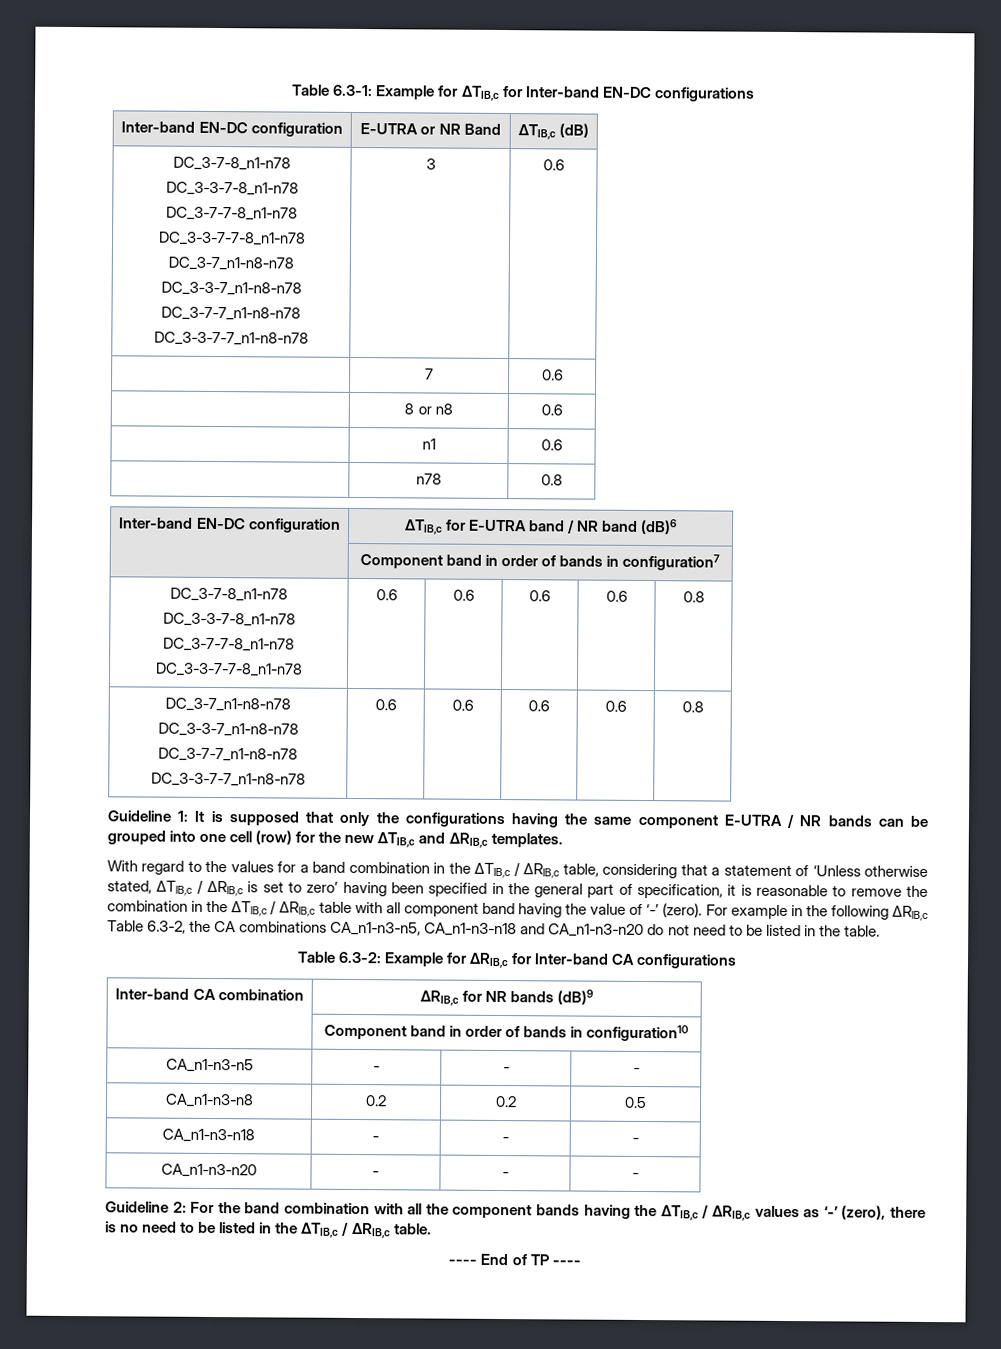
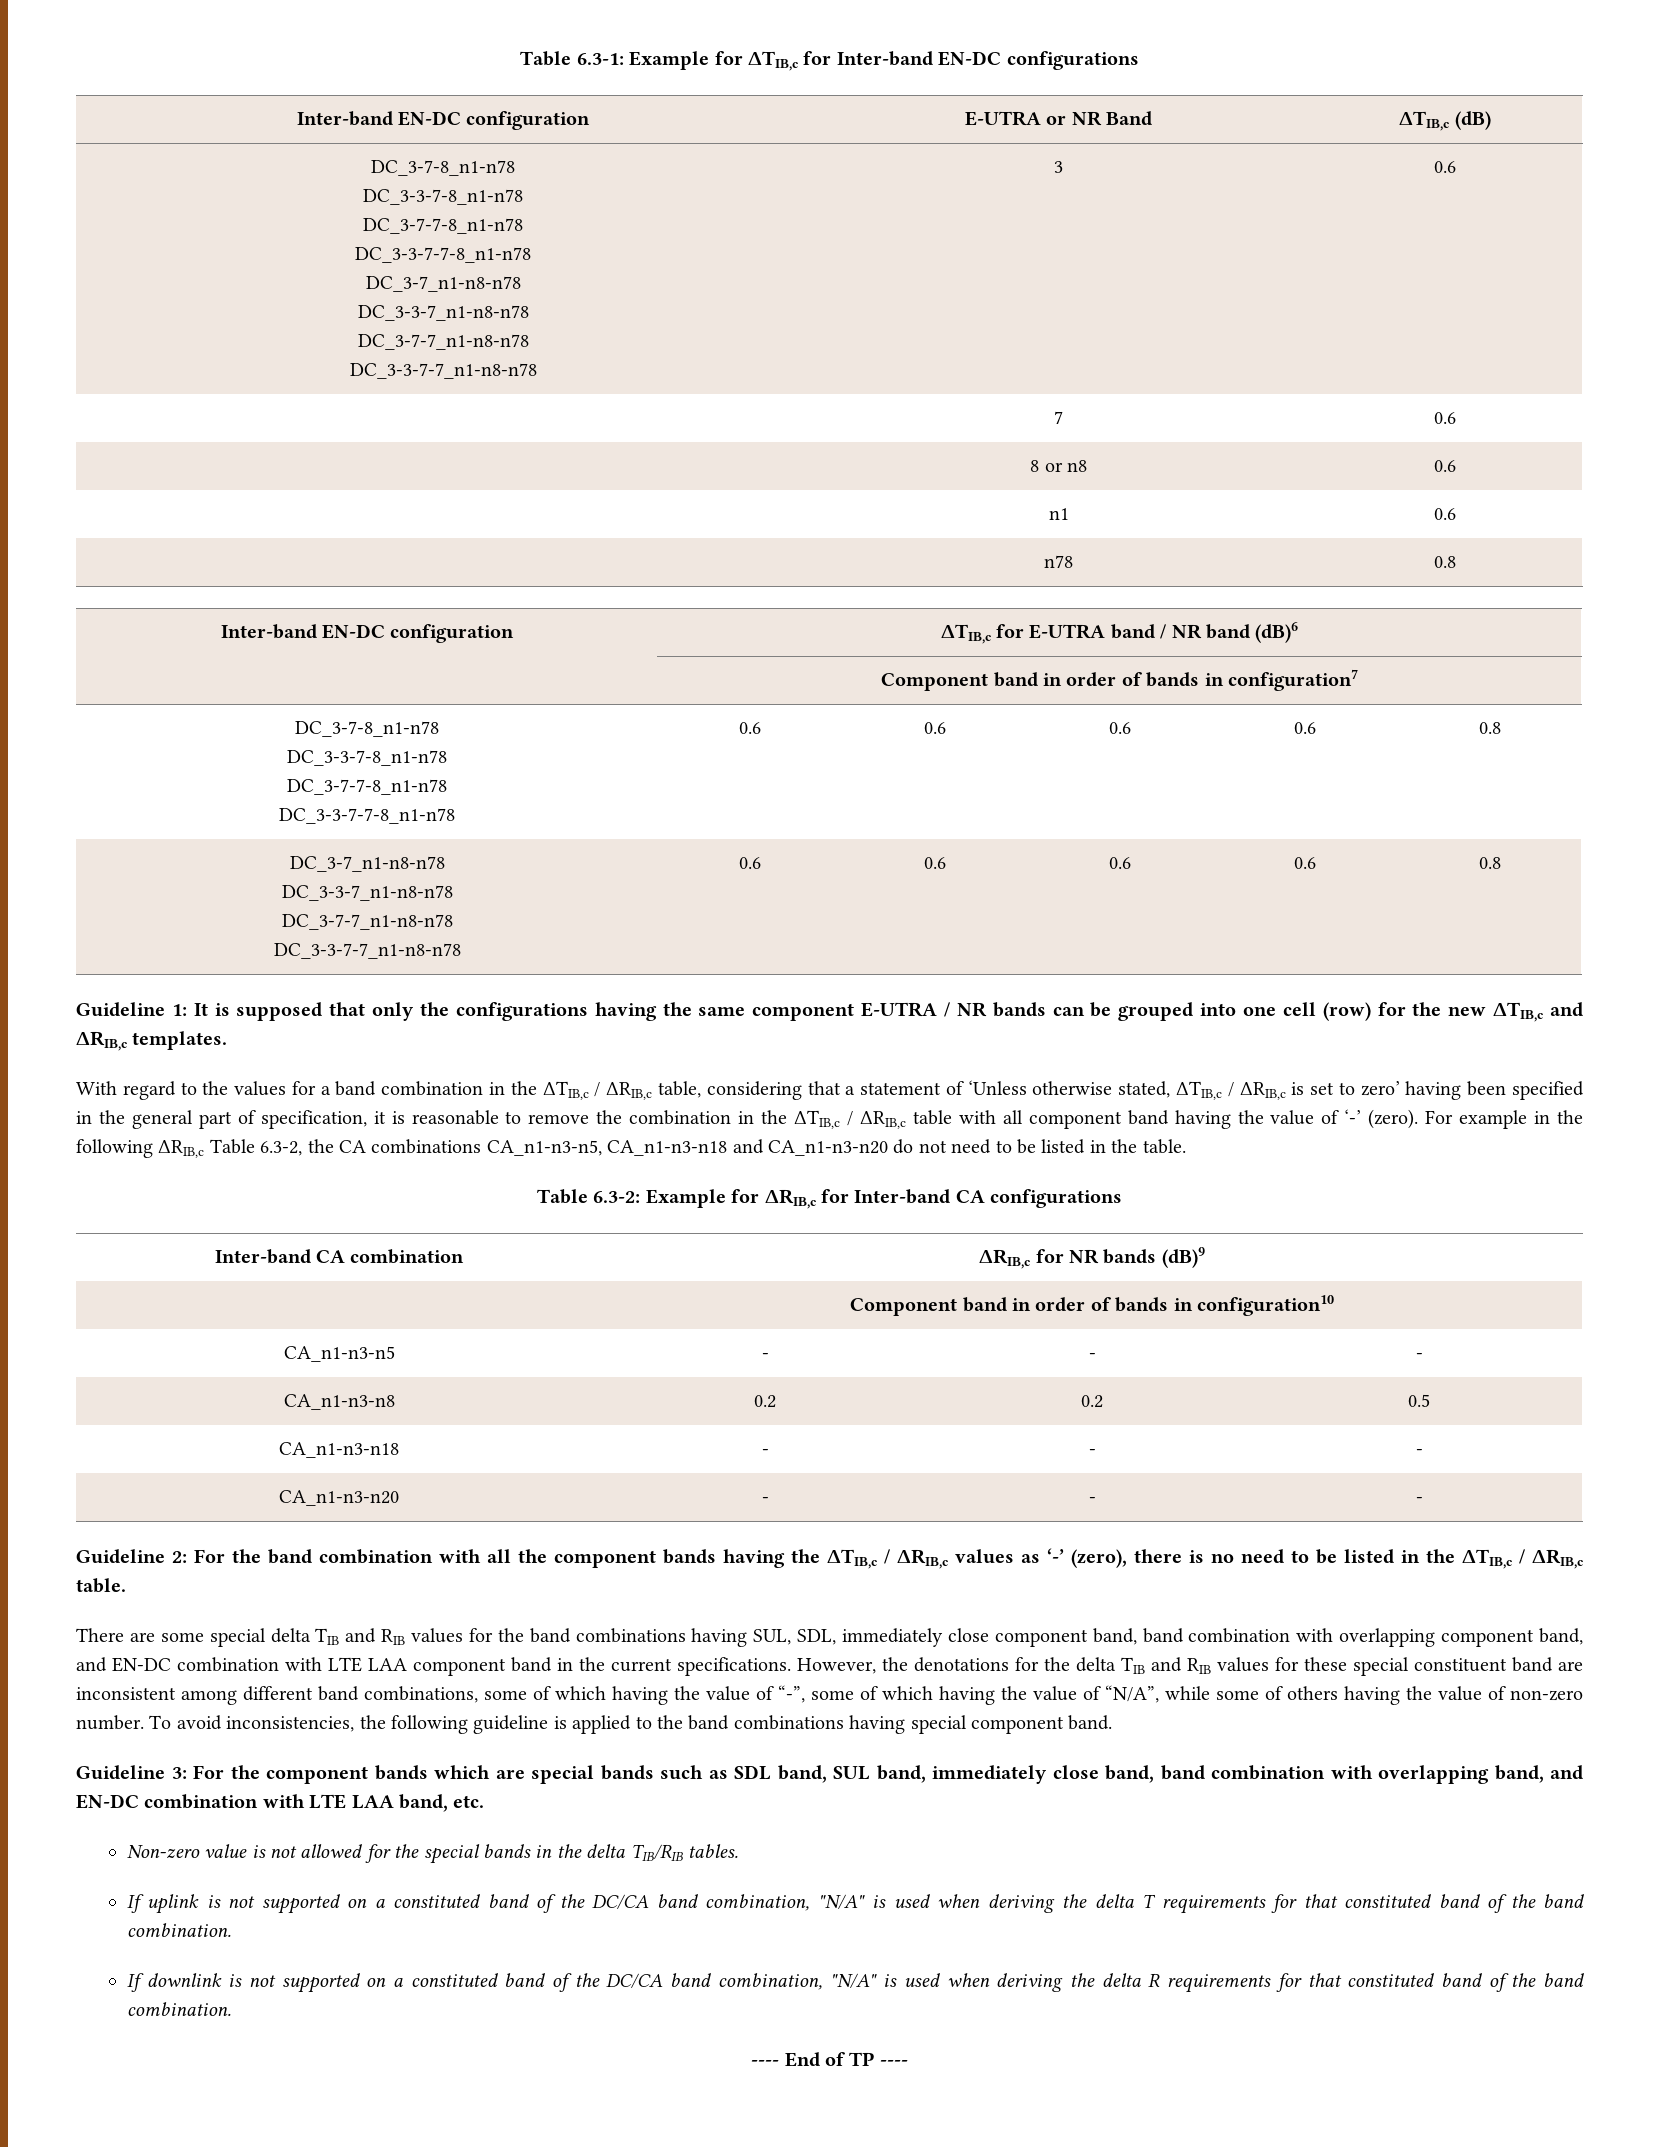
+ There are some special delta TIB and RIB values for the band combinations having SUL, SDL, immediately close component band, band combination with overlapping component band, and EN-DC combination with LTE LAA component band in the current specifications. However, the denotations for the delta TIB and RIB values for these special constituent band are inconsistent among different band combinations, some of which having the value of “-”, some of which having the value of “N/A”, while some of others having the value of non-zero number. To avoid inconsistencies, the following guideline is applied to the band combinations having special component band.
+ Guideline 3: For the component bands which are special bands such as SDL band, SUL band, immediately close band, band combination with overlapping band, and EN-DC combination with LTE LAA band, etc.
+ Non-zero value is not allowed for the special bands in the delta TIB/RIB tables.
+ If uplink is not supported on a constituted band of the DC/CA band combination, "N/A" is used when deriving the delta T requirements for that constituted band of the band combination.
+ If downlink is not supported on a constituted band of the DC/CA band combination, "N/A" is used when deriving the delta R requirements for that constituted band of the band combination.

